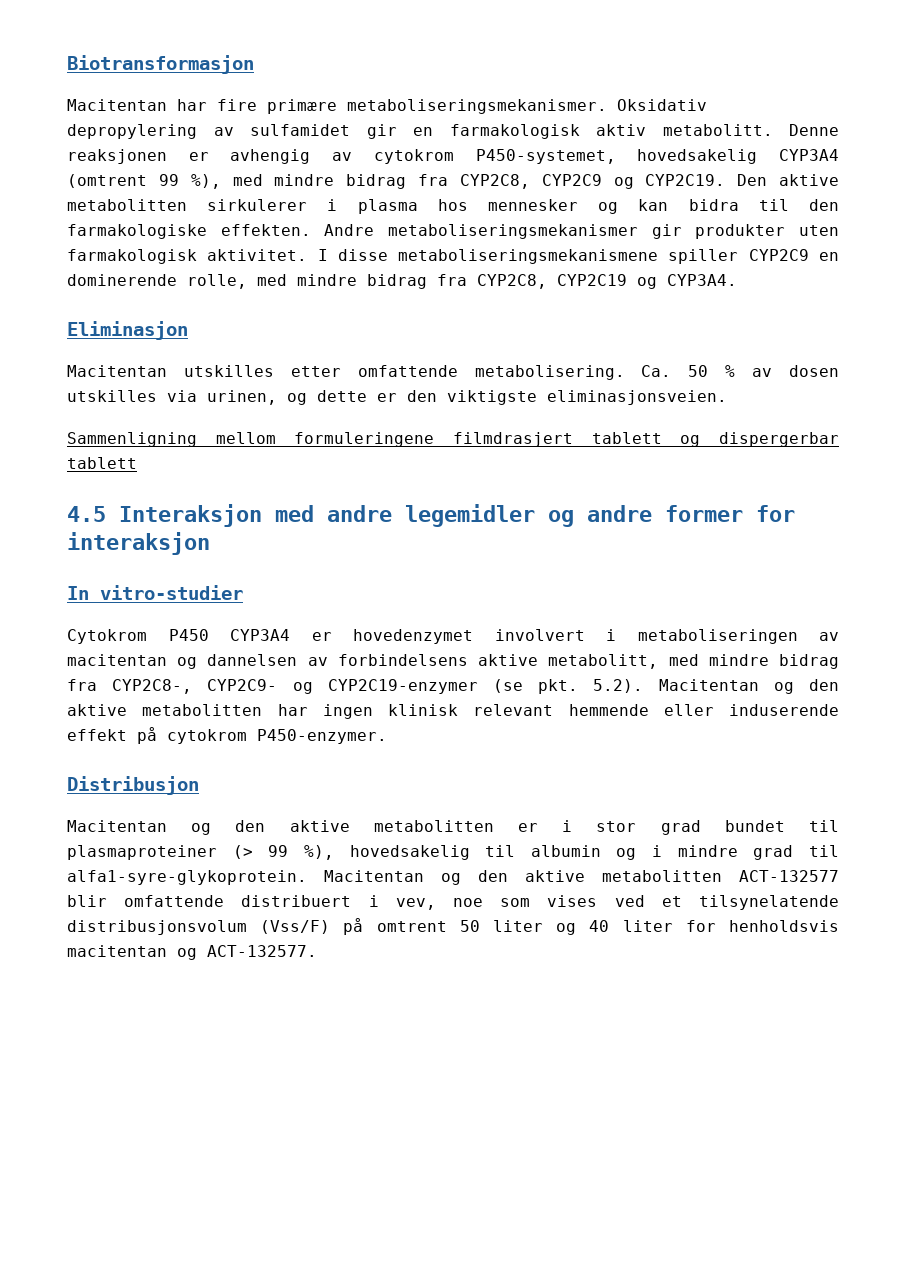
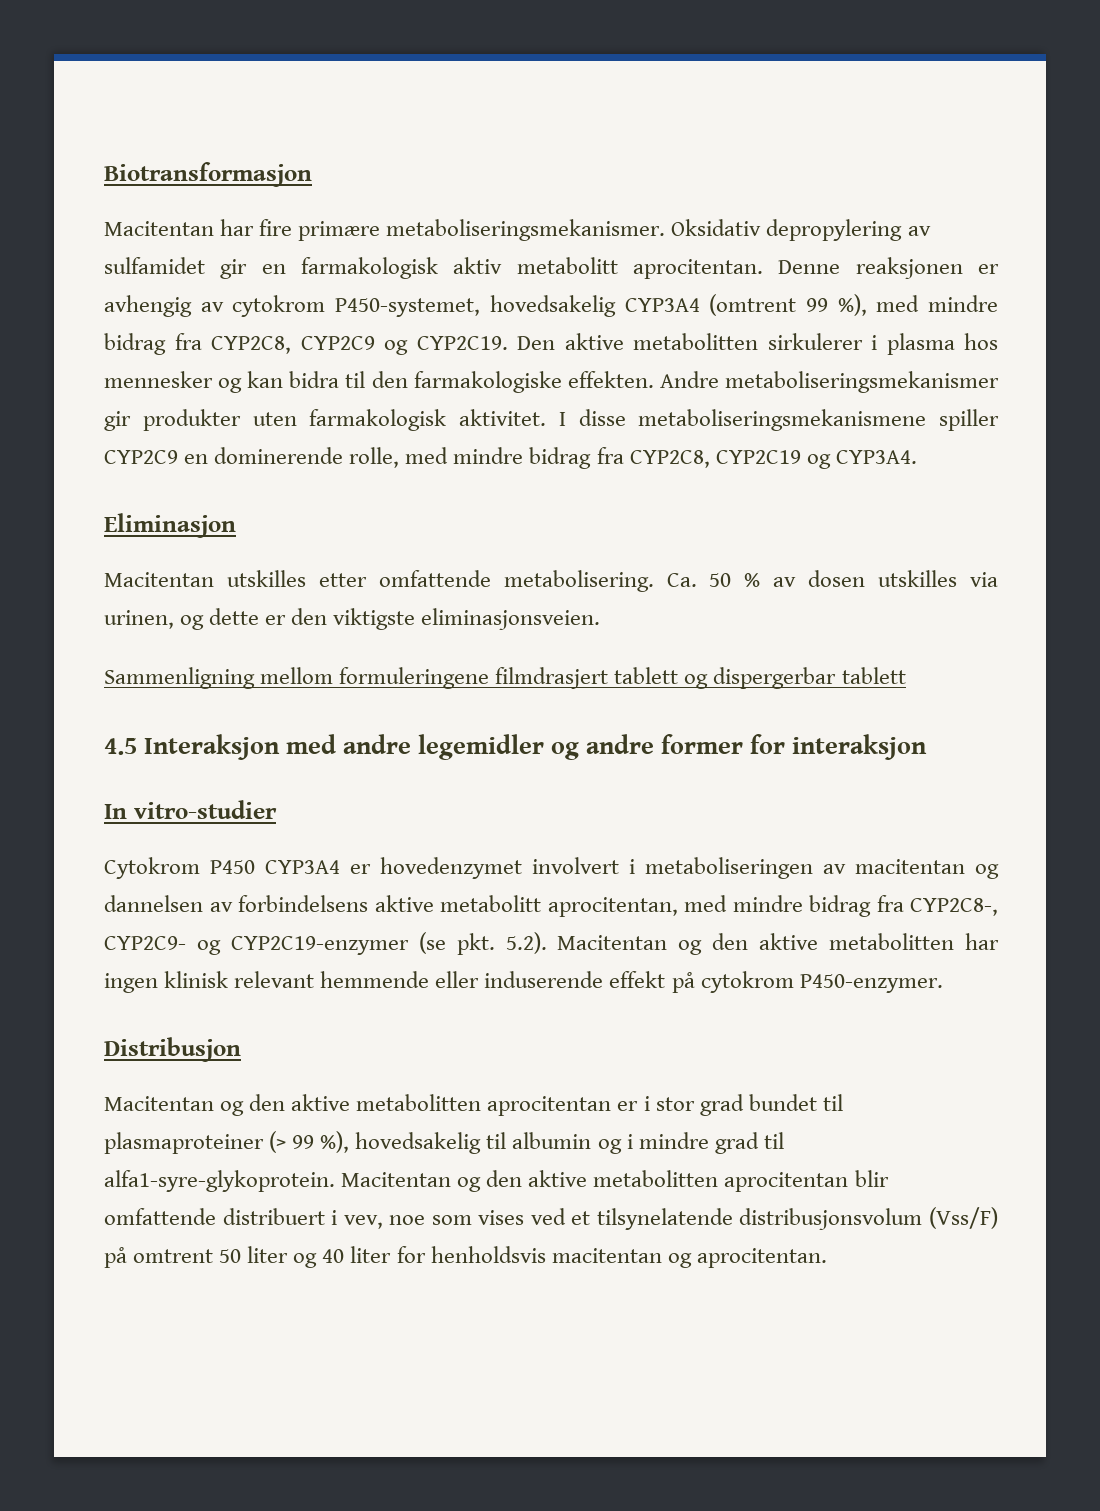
- Oksidativ depropylering av sulfamidet gir en farmakologisk aktiv metabolitt.
+ Oksidativ depropylering av sulfamidet gir en farmakologisk aktiv metabolitt aprocitentan.
- Cytokrom P450 CYP3A4 er hovedenzymet involvert i metaboliseringen av macitentan og dannelsen av forbindelsens aktive metabolitt, med mindre bidrag fra CYP2C8-, CYP2C9- og CYP2C19-enzymer (se pkt. 5.2). Macitentan og den aktive metabolitten har ingen klinisk relevant hemmende eller induserende effekt på cytokrom P450-enzymer.
+ Cytokrom P450 CYP3A4 er hovedenzymet involvert i metaboliseringen av macitentan og dannelsen av forbindelsens aktive metabolitt aprocitentan, med mindre bidrag fra CYP2C8-, CYP2C9- og CYP2C19-enzymer (se pkt. 5.2). Macitentan og den aktive metabolitten har ingen klinisk relevant hemmende eller induserende effekt på cytokrom P450-enzymer.
- Macitentan og den aktive metabolitten er i stor grad bundet til plasmaproteiner (> 99 %), hovedsakelig til albumin og i mindre grad til alfa1-syre-glykoprotein.
+ Macitentan og den aktive metabolitten aprocitentan er i stor grad bundet til plasmaproteiner (> 99 %), hovedsakelig til albumin og i mindre grad til alfa1-syre-glykoprotein.
- Macitentan og den aktive metabolitten ACT-132577 blir omfattende distribuert i vev, noe som vises ved et tilsynelatende distribusjonsvolum (Vss/F) på omtrent 50 liter og 40 liter for henholdsvis macitentan og ACT-132577.
+ Macitentan og den aktive metabolitten aprocitentan blir omfattende distribuert i vev, noe som vises ved et tilsynelatende distribusjonsvolum (Vss/F) på omtrent 50 liter og 40 liter for henholdsvis macitentan og aprocitentan.

